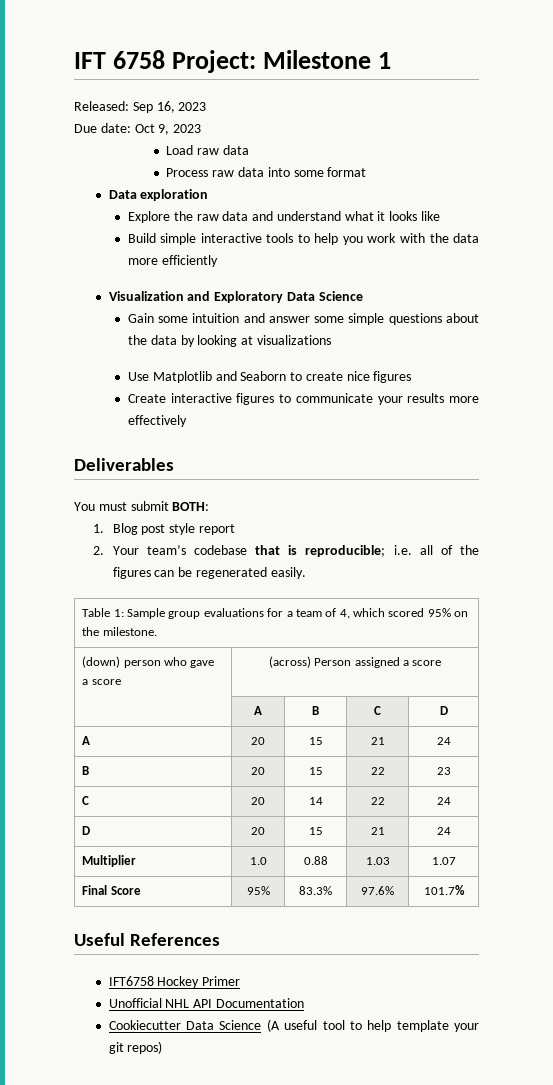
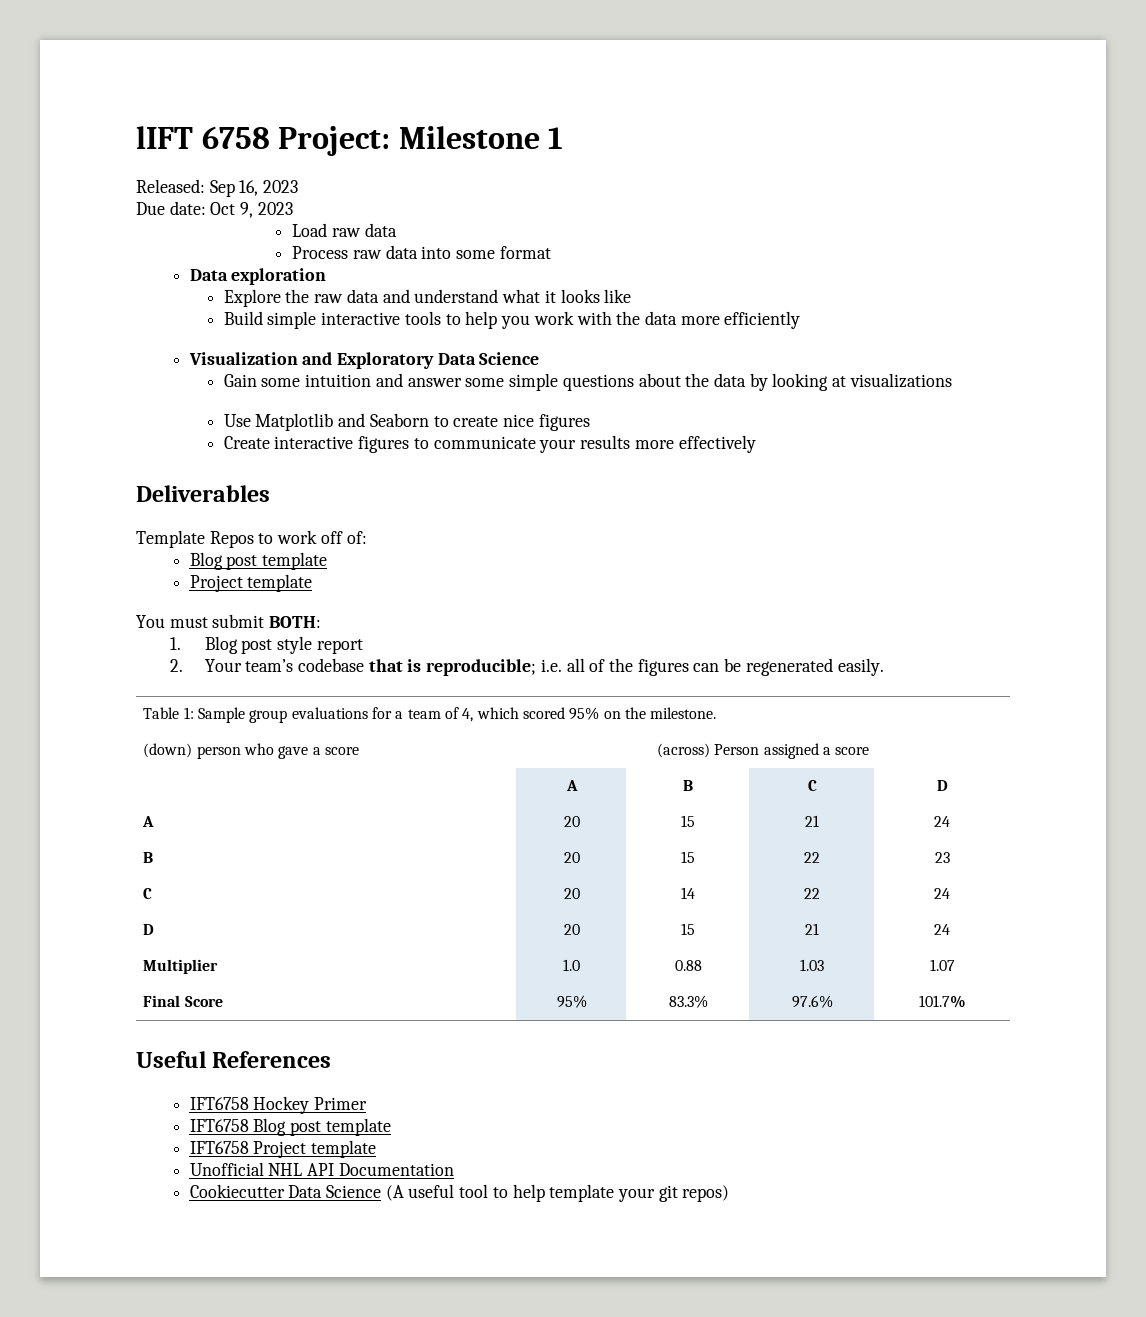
- IFT 6758 Project: Milestone 1
+ lIFT 6758 Project: Milestone 1
+ Template Repos to work off of:
+ Blog post template
+ Project template
+ IFT6758 Blog post template
+ IFT6758 Project template

